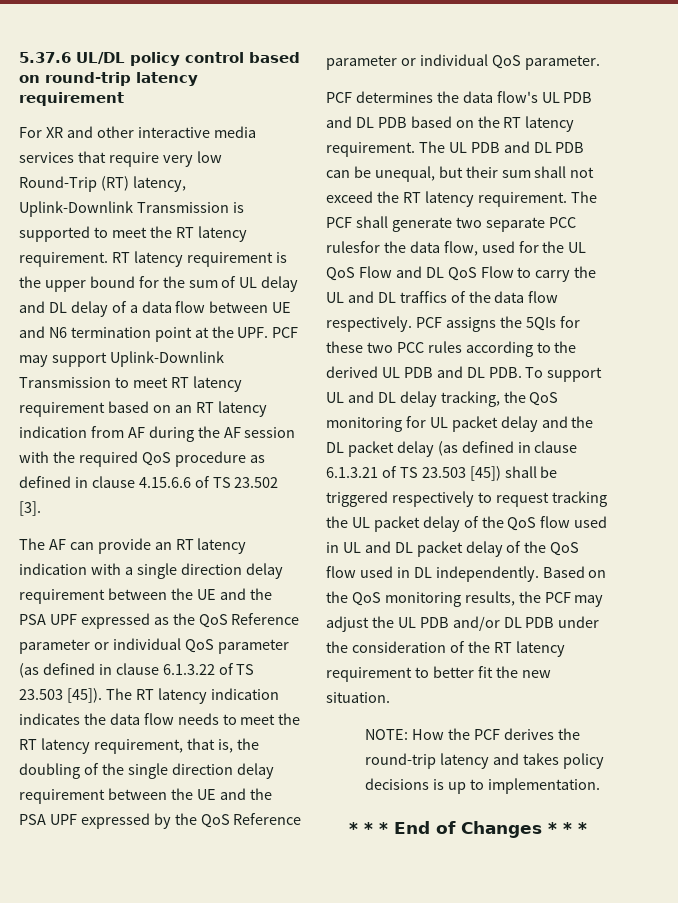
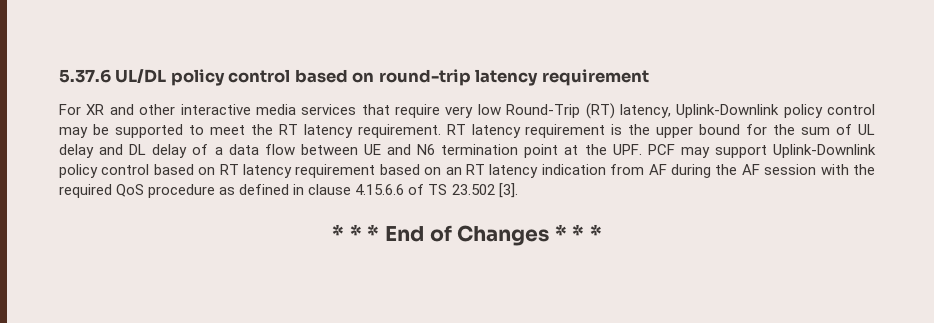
- For XR and other interactive media services that require very low Round-Trip (RT) latency, Uplink-Downlink Transmission is supported to meet the RT latency requirement.
+ For XR and other interactive media services that require very low Round-Trip (RT) latency, Uplink-Downlink policy control may be supported to meet the RT latency requirement.
- RT latency requirement is the upper bound for the sum of UL delay and DL delay of a data flow between UE and N6 termination point at the UPF. PCF may support Uplink-Downlink Transmission to meet RT latency requirement based on an RT latency indication from AF during the AF session with the required QoS procedure as defined in clause 4.15.6.6 of TS 23.502 [3].
+ RT latency requirement is the upper bound for the sum of UL delay and DL delay of a data flow between UE and N6 termination point at the UPF. PCF may support Uplink-Downlink policy control based on RT latency requirement based on an RT latency indication from AF during the AF session with the required QoS procedure as defined in clause 4.15.6.6 of TS 23.502 [3].
- The AF can provide an RT latency indication with a single direction delay requirement between the UE and the PSA UPF expressed as the QoS Reference parameter or individual QoS parameter (as defined in clause 6.1.3.22 of TS 23.503 [45]). The RT latency indication indicates the data flow needs to meet the RT latency requirement, that is, the doubling of the single direction delay requirement between the UE and the PSA UPF expressed by the QoS Reference parameter or individual QoS parameter.
- PCF determines the data flow's UL PDB and DL PDB based on the RT latency requirement. The UL PDB and DL PDB can be unequal, but their sum shall not exceed the RT latency requirement. The PCF shall generate two separate PCC rulesfor the data flow, used for the UL QoS Flow and DL QoS Flow to carry the UL and DL traffics of the data flow respectively. PCF assigns the 5QIs for these two PCC rules according to the derived UL PDB and DL PDB. To support UL and DL delay tracking, the QoS monitoring for UL packet delay and the DL packet delay (as defined in clause 6.1.3.21 of TS 23.503 [45]) shall be triggered respectively to request tracking the UL packet delay of the QoS flow used in UL and DL packet delay of the QoS flow used in DL independently. Based on the QoS monitoring results, the PCF may adjust the UL PDB and/or DL PDB under the consideration of the RT latency requirement to better fit the new situation.
- NOTE: How the PCF derives the round-trip latency and takes policy decisions is up to implementation.

